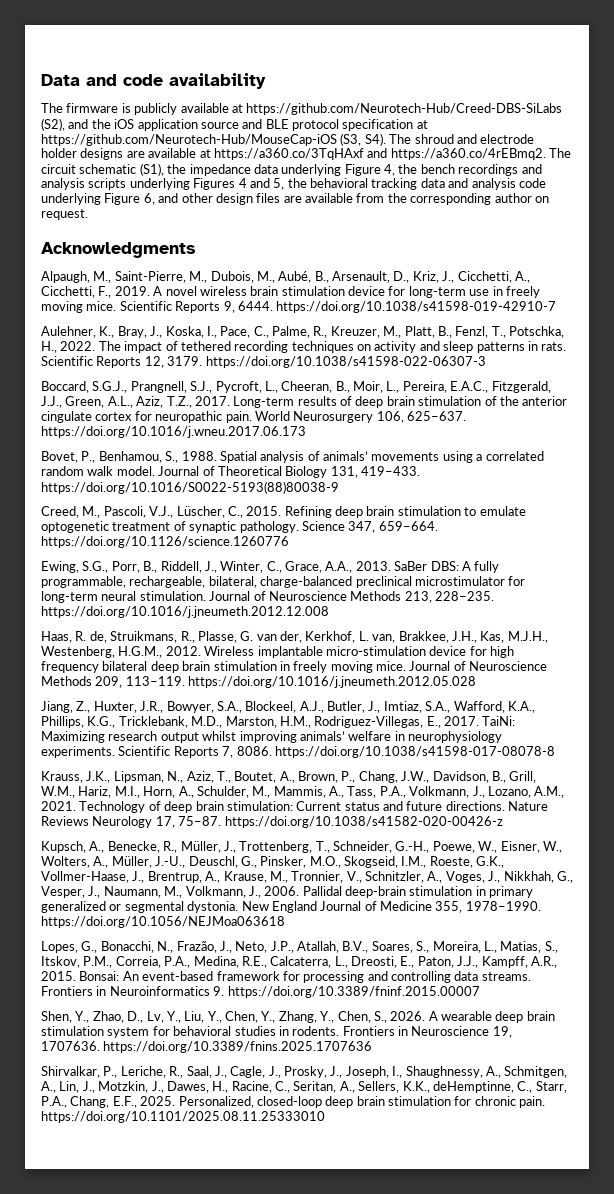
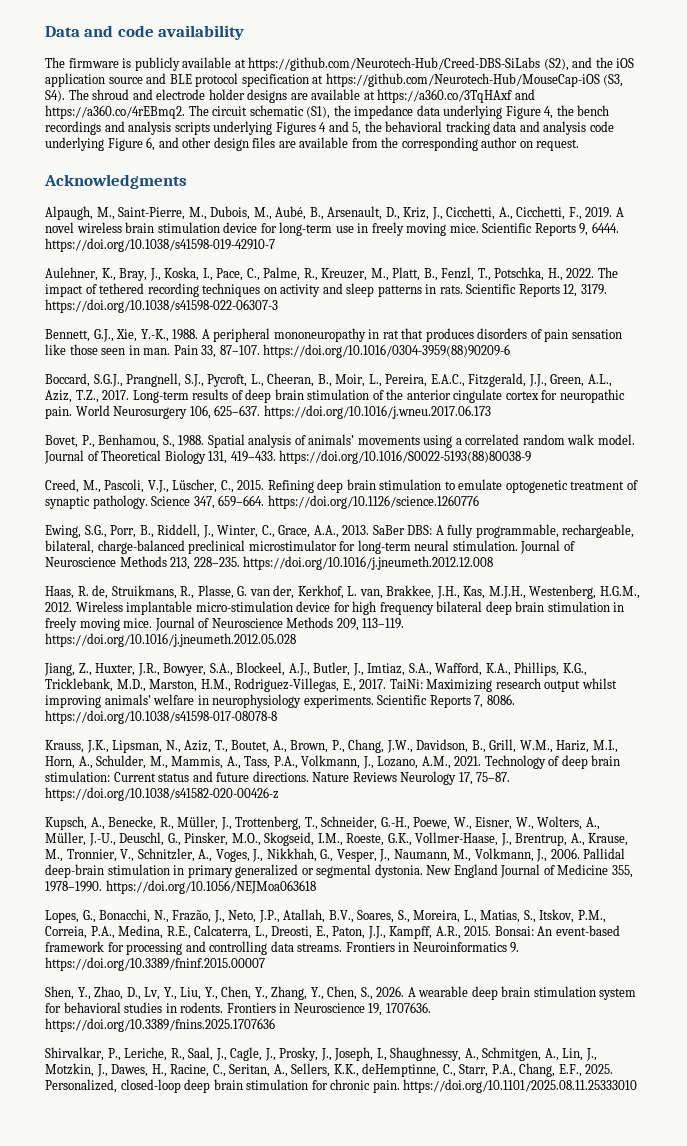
+ Bennett, G.J., Xie, Y.-K., 1988. A peripheral mononeuropathy in rat that produces disorders of pain sensation like those seen in man. Pain 33, 87–107. https://doi.org/10.1016/0304-3959(88)90209-6

